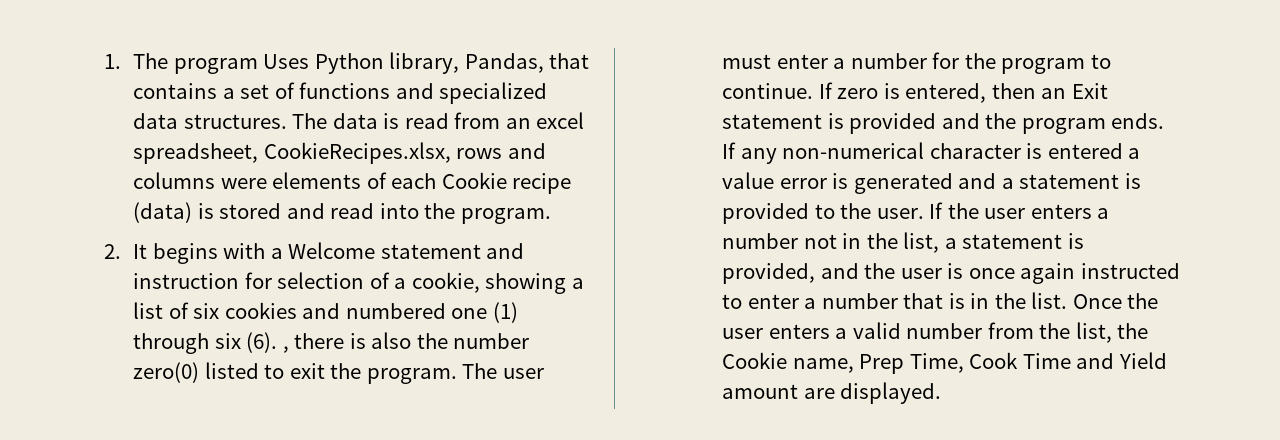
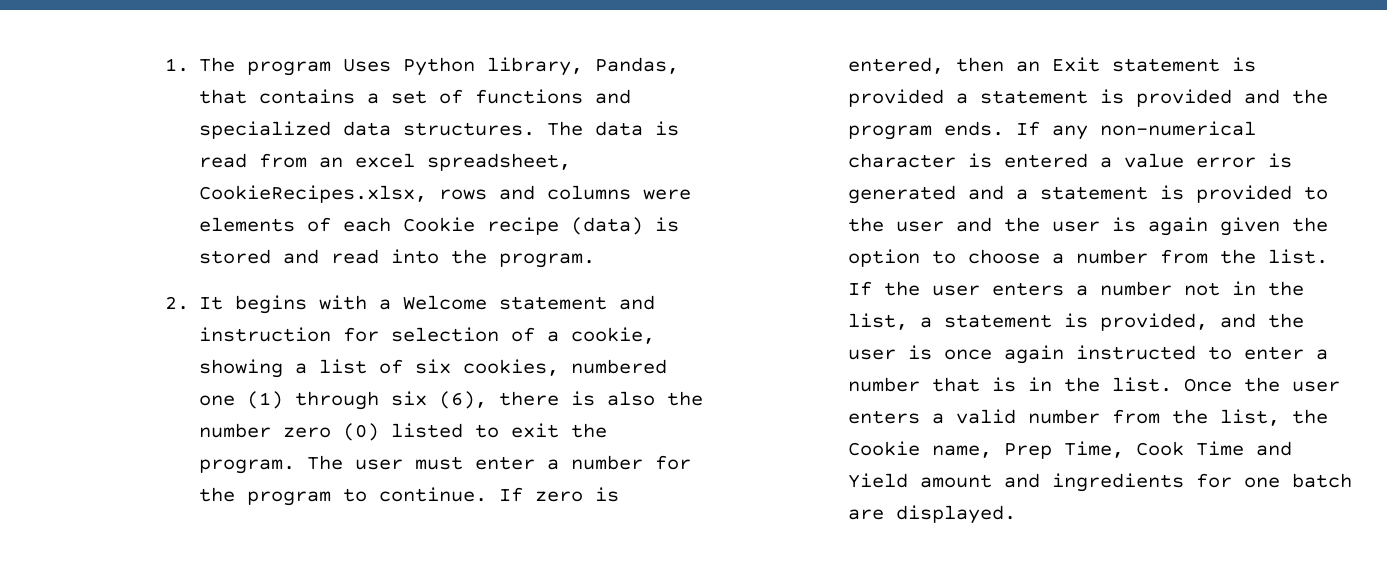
- 2. It begins with a Welcome statement and instruction for selection of a cookie, showing a list of six cookies and numbered one (1) through six (6). , there is also the number zero(0) listed to exit the program.
+ 2. It begins with a Welcome statement and instruction for selection of a cookie, showing a list of six cookies, numbered one (1) through six (6), there is also the number zero (0) listed to exit the program.
- If zero is entered, then an Exit statement is provided and the program ends.
+ If zero is entered, then an Exit statement is provided a statement is provided and the program ends.
- If any non-numerical character is entered a value error is generated and a statement is provided to the user.
+ If any non-numerical character is entered a value error is generated and a statement is provided to the user and the user is again given the option to choose a number from the list.
- Once the user enters a valid number from the list, the Cookie name, Prep Time, Cook Time and Yield amount are displayed.
+ Once the user enters a valid number from the list, the Cookie name, Prep Time, Cook Time and Yield amount and ingredients for one batch are displayed.

